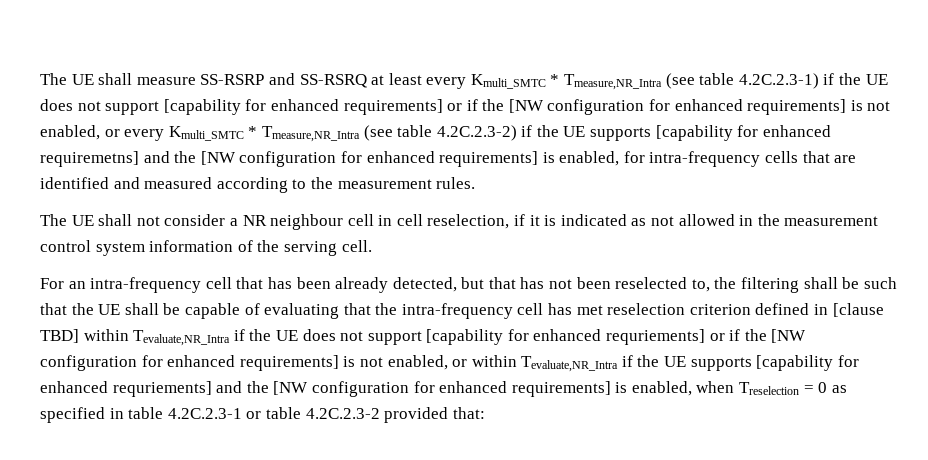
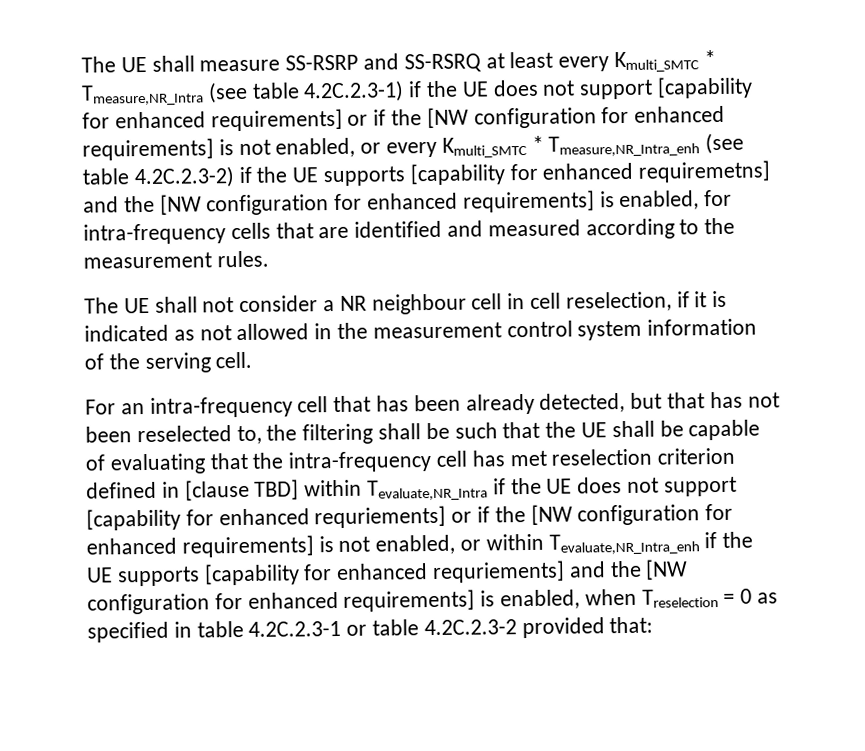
- The UE shall measure SS-RSRP and SS-RSRQ at least every Kmulti_SMTC * Tmeasure,NR_Intra (see table 4.2C.2.3-1) if the UE does not support [capability for enhanced requirements] or if the [NW configuration for enhanced requirements] is not enabled, or every Kmulti_SMTC * Tmeasure,NR_Intra (see table 4.2C.2.3-2) if the UE supports [capability for enhanced requiremetns] and the [NW configuration for enhanced requirements] is enabled, for intra-frequency cells that are identified and measured according to the measurement rules.
+ The UE shall measure SS-RSRP and SS-RSRQ at least every Kmulti_SMTC * Tmeasure,NR_Intra (see table 4.2C.2.3-1) if the UE does not support [capability for enhanced requirements] or if the [NW configuration for enhanced requirements] is not enabled, or every Kmulti_SMTC * Tmeasure,NR_Intra_enh (see table 4.2C.2.3-2) if the UE supports [capability for enhanced requiremetns] and the [NW configuration for enhanced requirements] is enabled, for intra-frequency cells that are identified and measured according to the measurement rules.
- For an intra-frequency cell that has been already detected, but that has not been reselected to, the filtering shall be such that the UE shall be capable of evaluating that the intra-frequency cell has met reselection criterion defined in [clause TBD] within Tevaluate,NR_Intra if the UE does not support [capability for enhanced requriements] or if the [NW configuration for enhanced requirements] is not enabled, or within Tevaluate,NR_Intra if the UE supports [capability for enhanced requriements] and the [NW configuration for enhanced requirements] is enabled, when Treselection = 0 as specified in table 4.2C.2.3-1 or table 4.2C.2.3-2 provided that:
+ For an intra-frequency cell that has been already detected, but that has not been reselected to, the filtering shall be such that the UE shall be capable of evaluating that the intra-frequency cell has met reselection criterion defined in [clause TBD] within Tevaluate,NR_Intra if the UE does not support [capability for enhanced requriements] or if the [NW configuration for enhanced requirements] is not enabled, or within Tevaluate,NR_Intra_enh if the UE supports [capability for enhanced requriements] and the [NW configuration for enhanced requirements] is enabled, when Treselection = 0 as specified in table 4.2C.2.3-1 or table 4.2C.2.3-2 provided that:

